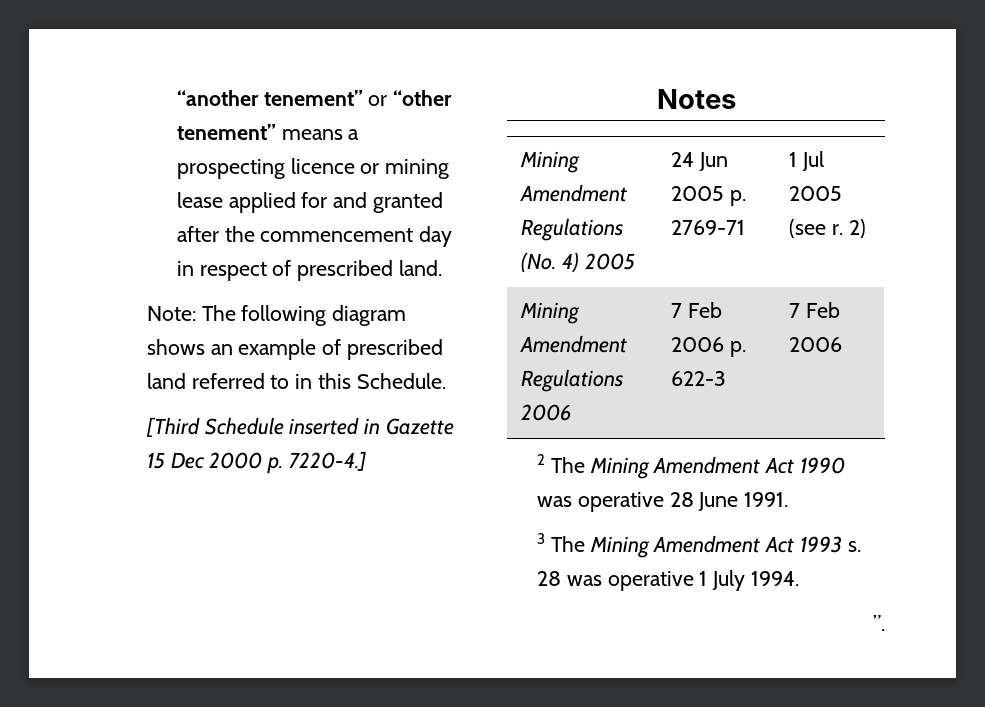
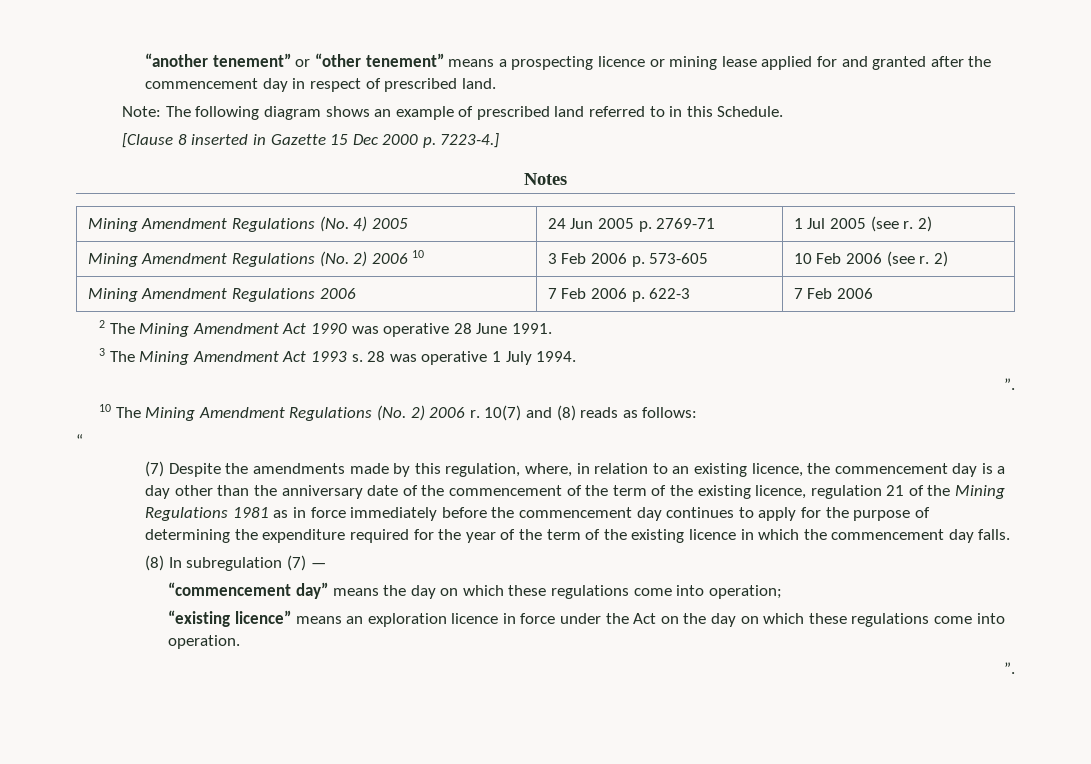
- [Third Schedule inserted in Gazette 15 Dec 2000 p. 7220-4.]
+ [Clause 8 inserted in Gazette 15 Dec 2000 p. 7223-4.]
+ Mining Amendment Regulations (No. 2) 2006 10 | 3 Feb 2006 p. 573-605 | 10 Feb 2006 (see r. 2)
+ 10 The Mining Amendment Regulations (No. 2) 2006 r. 10(7) and (8) reads as follows:
+ “
+ (7) Despite the amendments made by this regulation, where, in relation to an existing licence, the commencement day is a day other than the anniversary date of the commencement of the term of the existing licence, regulation 21 of the Mining Regulations 1981 as in force immediately before the commencement day continues to apply for the purpose of determining the expenditure required for the year of the term of the existing licence in which the commencement day falls.
+ (8) In subregulation (7) —
+ “commencement day” means the day on which these regulations come into operation;
+ “existing licence” means an exploration licence in force under the Act on the day on which these regulations come into operation.
+ ”.

